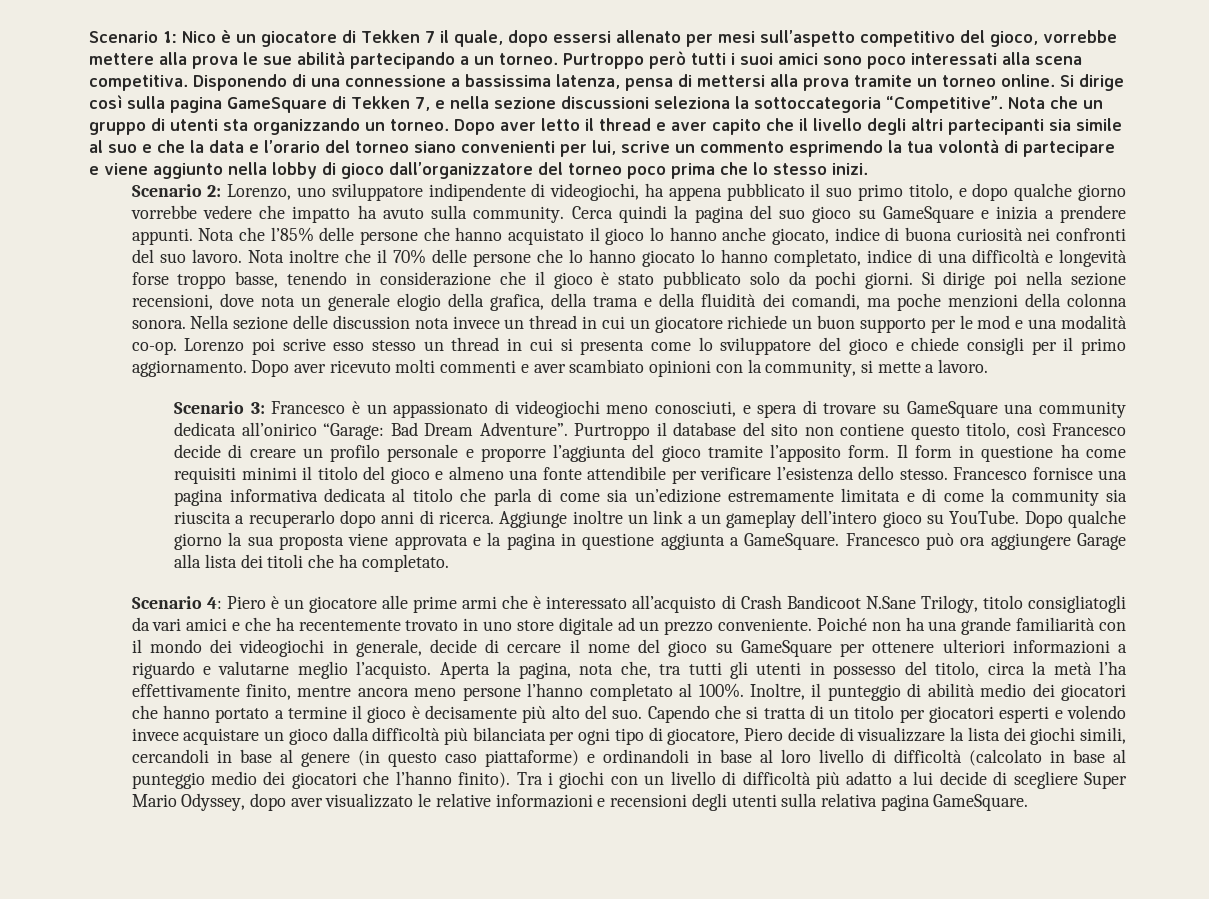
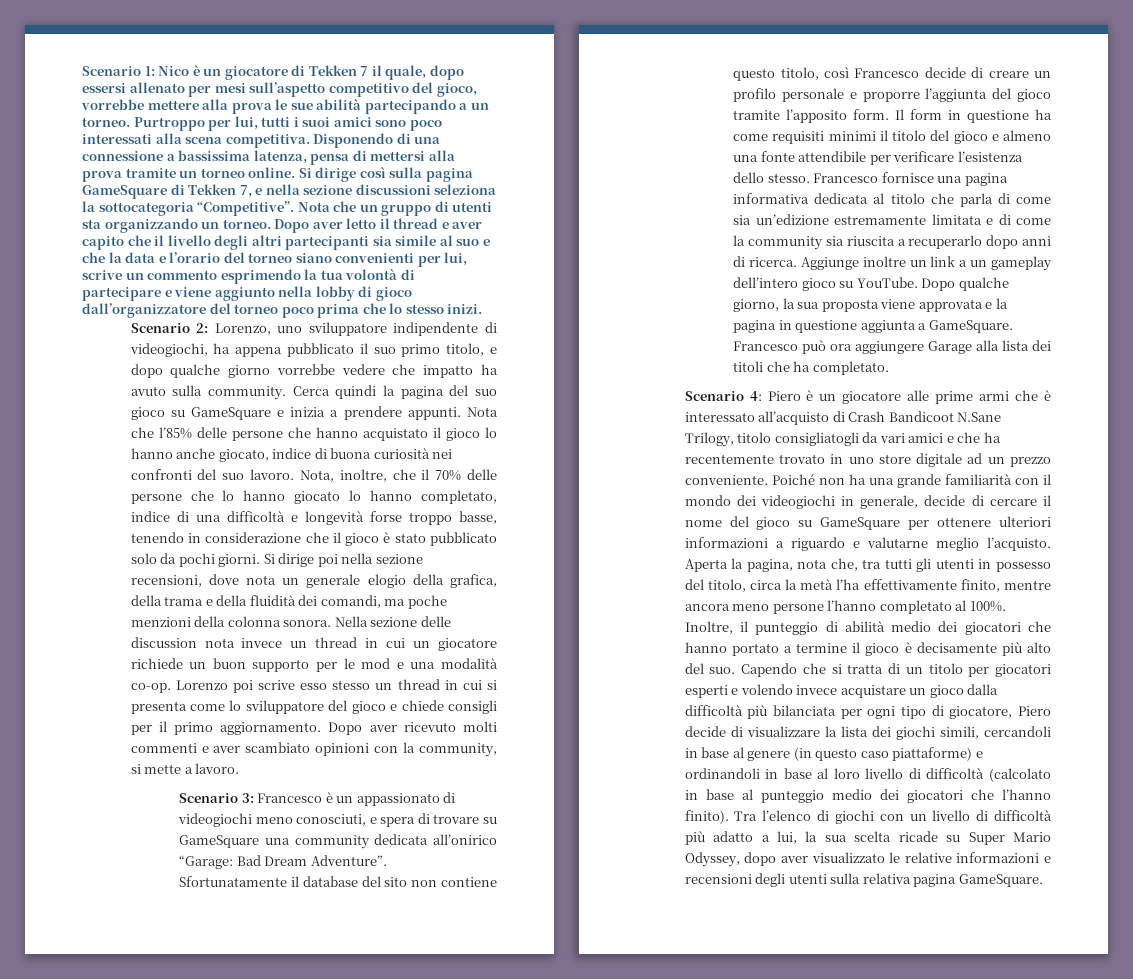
- Purtroppo però tutti i suoi amici sono poco interessati alla scena competitiva.
+ Purtroppo per lui, tutti i suoi amici sono poco interessati alla scena competitiva.
- Si dirige così sulla pagina GameSquare di Tekken 7, e nella sezione discussioni seleziona la sottoccategoria “Competitive”.
+ Si dirige così sulla pagina GameSquare di Tekken 7, e nella sezione discussioni seleziona la sottocategoria “Competitive”.
- Nota inoltre che il 70% delle persone che lo hanno giocato lo hanno completato, indice di una difficoltà e longevità forse troppo basse, tenendo in considerazione che il gioco è stato pubblicato solo da pochi giorni.
+ Nota, inoltre, che il 70% delle persone che lo hanno giocato lo hanno completato, indice di una difficoltà e longevità forse troppo basse, tenendo in considerazione che il gioco è stato pubblicato solo da pochi giorni.
- Purtroppo il database del sito non contiene questo titolo, così Francesco decide di creare un profilo personale e proporre l’aggiunta del gioco tramite l’apposito form.
+ Sfortunatamente il database del sito non contiene questo titolo, così Francesco decide di creare un profilo personale e proporre l’aggiunta del gioco tramite l’apposito form.
- Dopo qualche giorno la sua proposta viene approvata e la pagina in questione aggiunta a GameSquare.
+ Dopo qualche giorno, la sua proposta viene approvata e la pagina in questione aggiunta a GameSquare.
- Tra i giochi con un livello di difficoltà più adatto a lui decide di scegliere Super Mario Odyssey, dopo aver visualizzato le relative informazioni e recensioni degli utenti sulla relativa pagina GameSquare.
+ Tra l’elenco di giochi con un livello di difficoltà più adatto a lui, la sua scelta ricade su Super Mario Odyssey, dopo aver visualizzato le relative informazioni e recensioni degli utenti sulla relativa pagina GameSquare.

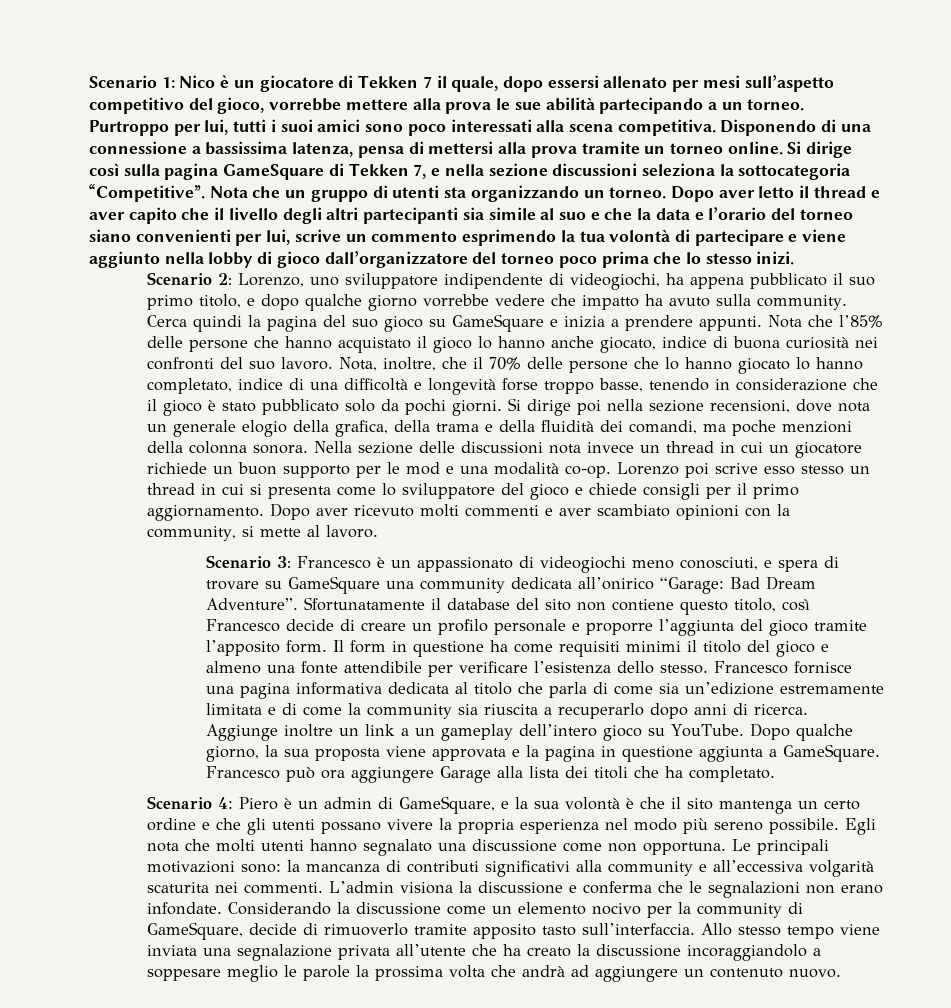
- Nella sezione delle discussion nota invece un thread in cui un giocatore richiede un buon supporto per le mod e una modalità co-op.
+ Nella sezione delle discussioni nota invece un thread in cui un giocatore richiede un buon supporto per le mod e una modalità co-op.
- Dopo aver ricevuto molti commenti e aver scambiato opinioni con la community, si mette a lavoro.
+ Dopo aver ricevuto molti commenti e aver scambiato opinioni con la community, si mette al lavoro.
- Scenario 4: Piero è un giocatore alle prime armi che è interessato all’acquisto di Crash Bandicoot N.Sane Trilogy, titolo consigliatogli da vari amici e che ha recentemente trovato in uno store digitale ad un prezzo conveniente. Poiché non ha una grande familiarità con il mondo dei videogiochi in generale, decide di cercare il nome del gioco su GameSquare per ottenere ulteriori informazioni a riguardo e valutarne meglio l’acquisto. Aperta la pagina, nota che, tra tutti gli utenti in possesso del titolo, circa la metà l’ha effettivamente finito, mentre ancora meno persone l’hanno completato al 100%. Inoltre, il punteggio di abilità medio dei giocatori che hanno portato a termine il gioco è decisamente più alto del suo. Capendo che si tratta di un titolo per giocatori esperti e volendo invece acquistare un gioco dalla difficoltà più bilanciata per ogni tipo di giocatore, Piero decide di visualizzare la lista dei giochi simili, cercandoli in base al genere (in questo caso piattaforme) e ordinandoli in base al loro livello di difficoltà (calcolato in base al punteggio medio dei giocatori che l’hanno finito). Tra l’elenco di giochi con un livello di difficoltà più adatto a lui, la sua scelta ricade su Super Mario Odyssey, dopo aver visualizzato le relative informazioni e recensioni degli utenti sulla relativa pagina GameSquare.
+ Scenario 4: Piero è un admin di GameSquare, e la sua volontà è che il sito mantenga un certo ordine e che gli utenti possano vivere la propria esperienza nel modo più sereno possibile. Egli nota che molti utenti hanno segnalato una discussione come non opportuna. Le principali motivazioni sono: la mancanza di contributi significativi alla community e all’eccessiva volgarità scaturita nei commenti. L’admin visiona la discussione e conferma che le segnalazioni non erano infondate. Considerando la discussione come un elemento nocivo per la community di GameSquare, decide di rimuoverlo tramite apposito tasto sull’interfaccia. Allo stesso tempo viene inviata una segnalazione privata all’utente che ha creato la discussione incoraggiandolo a soppesare meglio le parole la prossima volta che andrà ad aggiungere un contenuto nuovo.

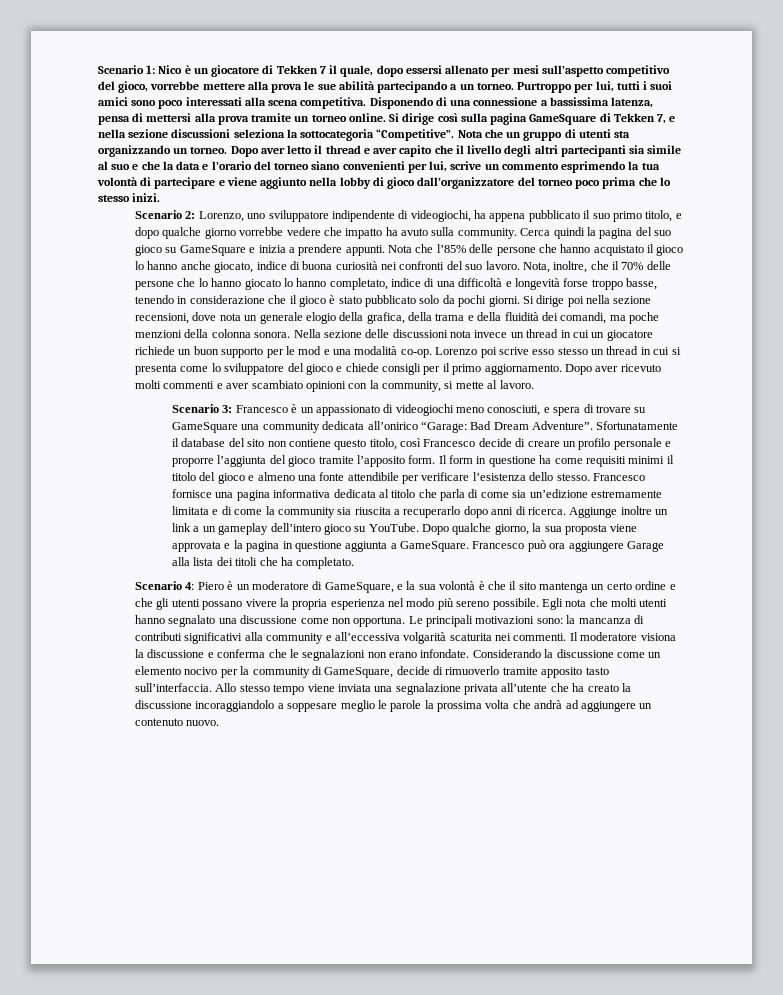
- Scenario 4: Piero è un admin di GameSquare, e la sua volontà è che il sito mantenga un certo ordine e che gli utenti possano vivere la propria esperienza nel modo più sereno possibile.
+ Scenario 4: Piero è un moderatore di GameSquare, e la sua volontà è che il sito mantenga un certo ordine e che gli utenti possano vivere la propria esperienza nel modo più sereno possibile.
- L’admin visiona la discussione e conferma che le segnalazioni non erano infondate.
+ Il moderatore visiona la discussione e conferma che le segnalazioni non erano infondate.

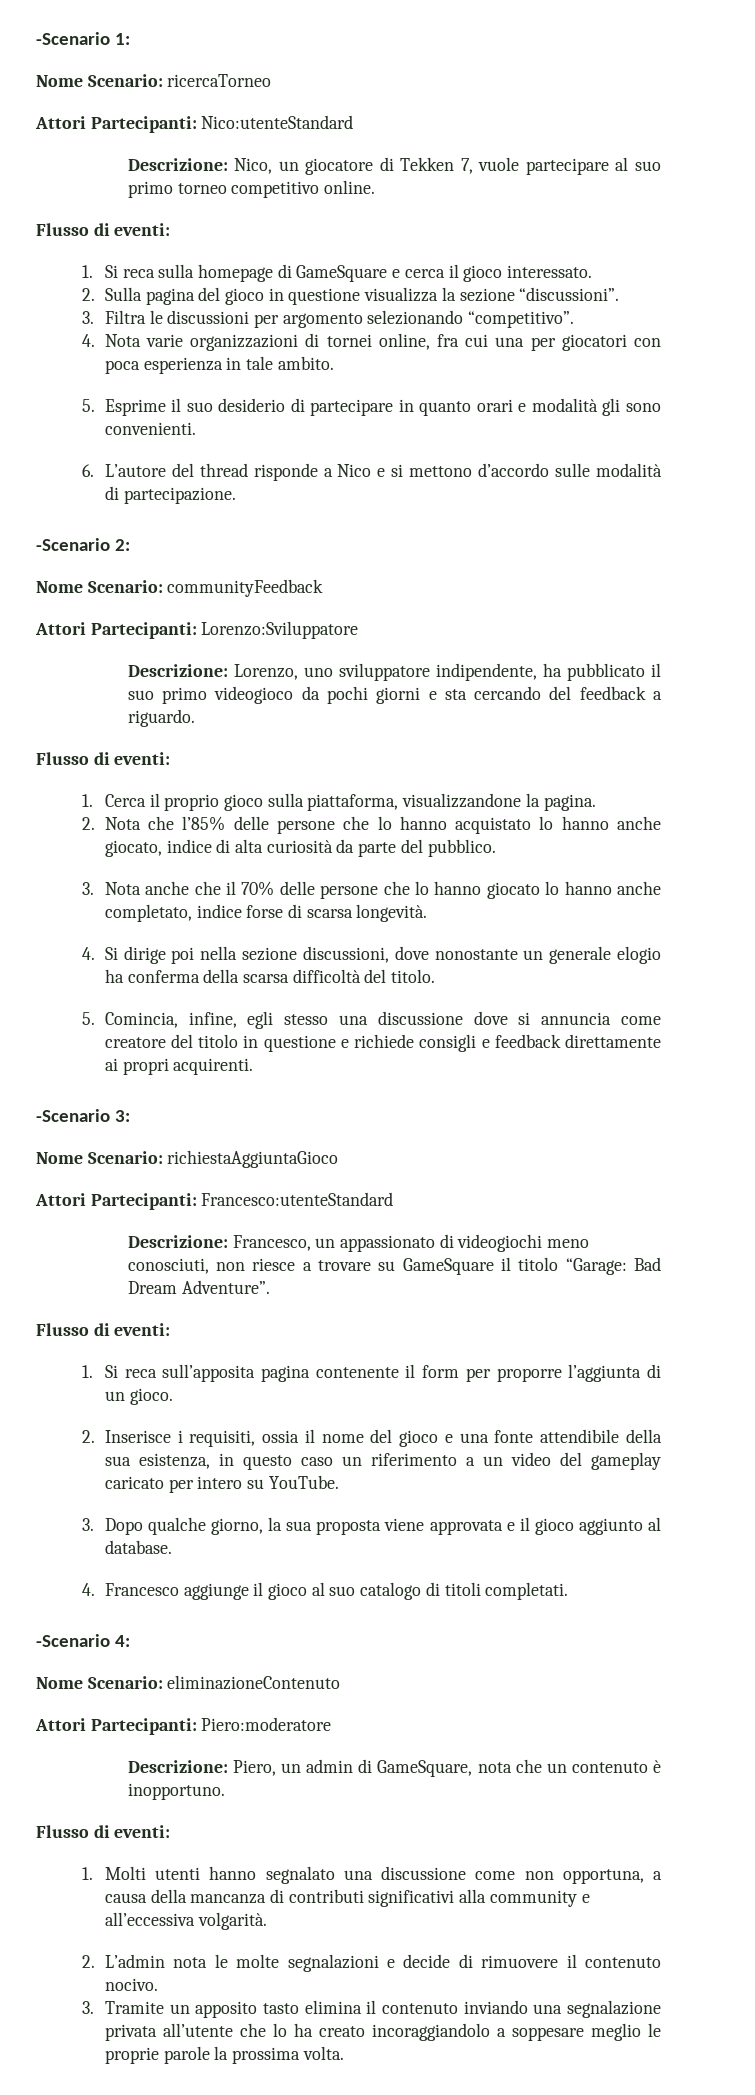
- Scenario 1: Nico è un giocatore di Tekken 7 il quale, dopo essersi allenato per mesi sull’aspetto competitivo del gioco, vorrebbe mettere alla prova le sue abilità partecipando a un torneo. Purtroppo per lui, tutti i suoi amici sono poco interessati alla scena competitiva. Disponendo di una connessione a bassissima latenza, pensa di mettersi alla prova tramite un torneo online. Si dirige così sulla pagina GameSquare di Tekken 7, e nella sezione discussioni seleziona la sottocategoria “Competitive”. Nota che un gruppo di utenti sta organizzando un torneo. Dopo aver letto il thread e aver capito che il livello degli altri partecipanti sia simile al suo e che la data e l’orario del torneo siano convenienti per lui, scrive un commento esprimendo la tua volontà di partecipare e viene aggiunto nella lobby di gioco dall’organizzatore del torneo poco prima che lo stesso inizi.
- Scenario 2: Lorenzo, uno sviluppatore indipendente di videogiochi, ha appena pubblicato il suo primo titolo, e dopo qualche giorno vorrebbe vedere che impatto ha avuto sulla community. Cerca quindi la pagina del suo gioco su GameSquare e inizia a prendere appunti. Nota che l’85% delle persone che hanno acquistato il gioco lo hanno anche giocato, indice di buona curiosità nei confronti del suo lavoro. Nota, inoltre, che il 70% delle persone che lo hanno giocato lo hanno completato, indice di una difficoltà e longevità forse troppo basse, tenendo in considerazione che il gioco è stato pubblicato solo da pochi giorni. Si dirige poi nella sezione recensioni, dove nota un generale elogio della grafica, della trama e della fluidità dei comandi, ma poche menzioni della colonna sonora. Nella sezione delle discussioni nota invece un thread in cui un giocatore richiede un buon supporto per le mod e una modalità co-op. Lorenzo poi scrive esso stesso un thread in cui si presenta come lo sviluppatore del gioco e chiede consigli per il primo aggiornamento. Dopo aver ricevuto molti commenti e aver scambiato opinioni con la community, si mette al lavoro.
- Scenario 3: Francesco è un appassionato di videogiochi meno conosciuti, e spera di trovare su GameSquare una community dedicata all’onirico “Garage: Bad Dream Adventure”. Sfortunatamente il database del sito non contiene questo titolo, così Francesco decide di creare un profilo personale e proporre l’aggiunta del gioco tramite l’apposito form. Il form in questione ha come requisiti minimi il titolo del gioco e almeno una fonte attendibile per verificare l’esistenza dello stesso. Francesco fornisce una pagina informativa dedicata al titolo che parla di come sia un’edizione estremamente limitata e di come la community sia riuscita a recuperarlo dopo anni di ricerca. Aggiunge inoltre un link a un gameplay dell’intero gioco su YouTube. Dopo qualche giorno, la sua proposta viene approvata e la pagina in questione aggiunta a GameSquare. Francesco può ora aggiungere Garage alla lista dei titoli che ha completato.
- Scenario 4: Piero è un moderatore di GameSquare, e la sua volontà è che il sito mantenga un certo ordine e che gli utenti possano vivere la propria esperienza nel modo più sereno possibile. Egli nota che molti utenti hanno segnalato una discussione come non opportuna. Le principali motivazioni sono: la mancanza di contributi significativi alla community e all’eccessiva volgarità scaturita nei commenti. Il moderatore visiona la discussione e conferma che le segnalazioni non erano infondate. Considerando la discussione come un elemento nocivo per la community di GameSquare, decide di rimuoverlo tramite apposito tasto sull’interfaccia. Allo stesso tempo viene inviata una segnalazione privata all’utente che ha creato la discussione incoraggiandolo a soppesare meglio le parole la prossima volta che andrà ad aggiungere un contenuto nuovo.
+ -Scenario 1:
+ Nome Scenario: ricercaTorneo
+ Attori Partecipanti: Nico:utenteStandard
+ Descrizione: Nico, un giocatore di Tekken 7, vuole partecipare al suo primo torneo competitivo online.
+ Flusso di eventi:
+ 1. Si reca sulla homepage di GameSquare e cerca il gioco interessato.
+ 2. Sulla pagina del gioco in questione visualizza la sezione “discussioni”.
+ 3. Filtra le discussioni per argomento selezionando “competitivo”.
+ 4. Nota varie organizzazioni di tornei online, fra cui una per giocatori con poca esperienza in tale ambito.
+ 5. Esprime il suo desiderio di partecipare in quanto orari e modalità gli sono convenienti.
+ 6. L’autore del thread risponde a Nico e si mettono d’accordo sulle modalità di partecipazione.
+ -Scenario 2:
+ Nome Scenario: communityFeedback
+ Attori Partecipanti: Lorenzo:Sviluppatore
+ Descrizione: Lorenzo, uno sviluppatore indipendente, ha pubblicato il suo primo videogioco da pochi giorni e sta cercando del feedback a riguardo.
+ Flusso di eventi:
+ 1. Cerca il proprio gioco sulla piattaforma, visualizzandone la pagina.
+ 2. Nota che l’85% delle persone che lo hanno acquistato lo hanno anche giocato, indice di alta curiosità da parte del pubblico.
+ 3. Nota anche che il 70% delle persone che lo hanno giocato lo hanno anche completato, indice forse di scarsa longevità.
+ 4. Si dirige poi nella sezione discussioni, dove nonostante un generale elogio ha conferma della scarsa difficoltà del titolo.
+ 5. Comincia, infine, egli stesso una discussione dove si annuncia come creatore del titolo in questione e richiede consigli e feedback direttamente ai propri acquirenti.
+ -Scenario 3:
+ Nome Scenario: richiestaAggiuntaGioco
+ Attori Partecipanti: Francesco:utenteStandard
+ Descrizione: Francesco, un appassionato di videogiochi meno conosciuti, non riesce a trovare su GameSquare il titolo “Garage: Bad Dream Adventure”.
+ Flusso di eventi:
+ 1. Si reca sull’apposita pagina contenente il form per proporre l’aggiunta di un gioco.
+ 2. Inserisce i requisiti, ossia il nome del gioco e una fonte attendibile della sua esistenza, in questo caso un riferimento a un video del gameplay caricato per intero su YouTube.
+ 3. Dopo qualche giorno, la sua proposta viene approvata e il gioco aggiunto al database.
+ 4. Francesco aggiunge il gioco al suo catalogo di titoli completati.
+ -Scenario 4:
+ Nome Scenario: eliminazioneContenuto
+ Attori Partecipanti: Piero:moderatore
+ Descrizione: Piero, un admin di GameSquare, nota che un contenuto è inopportuno.
+ Flusso di eventi:
+ 1. Molti utenti hanno segnalato una discussione come non opportuna, a causa della mancanza di contributi significativi alla community e all’eccessiva volgarità.
+ 2. L’admin nota le molte segnalazioni e decide di rimuovere il contenuto nocivo.
+ 3. Tramite un apposito tasto elimina il contenuto inviando una segnalazione privata all’utente che lo ha creato incoraggiandolo a soppesare meglio le proprie parole la prossima volta.

